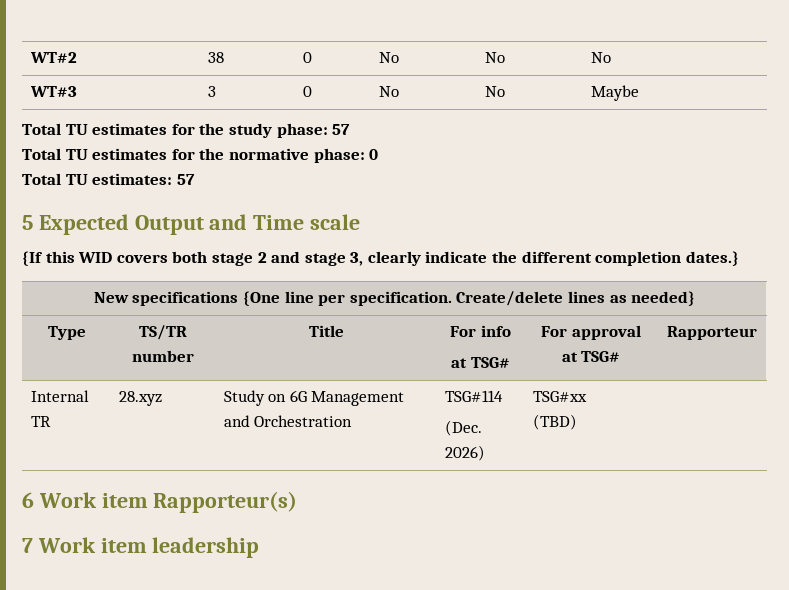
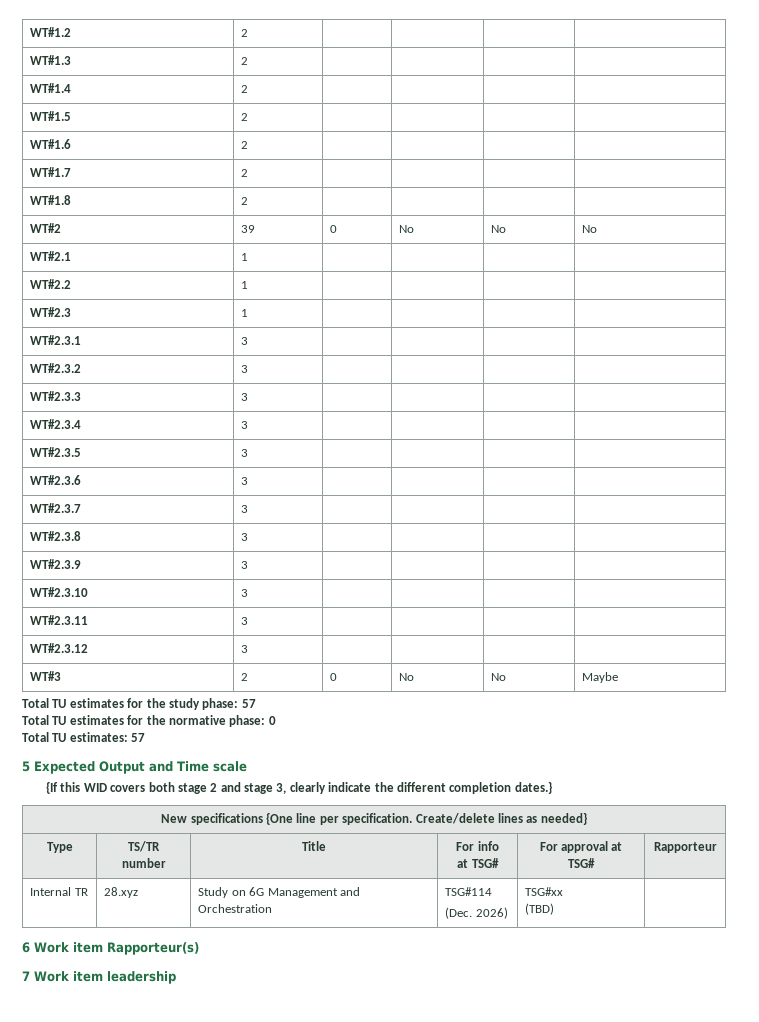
+ WT#1.2 | 2 | | | |
+ WT#1.3 | 2 | | | |
+ WT#1.4 | 2 | | | |
+ WT#1.5 | 2 | | | |
+ WT#1.6 | 2 | | | |
+ WT#1.7 | 2 | | | |
+ WT#1.8 | 2 | | | |
- WT#2 | 38 | 0 | No | No | No
+ WT#2 | 39 | 0 | No | No | No
+ WT#2.1 | 1 | | | |
+ WT#2.2 | 1 | | | |
+ WT#2.3 | 1 | | | |
+ WT#2.3.1 | 3 | | | |
+ WT#2.3.2 | 3 | | | |
+ WT#2.3.3 | 3 | | | |
+ WT#2.3.4 | 3 | | | |
+ WT#2.3.5 | 3 | | | |
+ WT#2.3.6 | 3 | | | |
+ WT#2.3.7 | 3 | | | |
+ WT#2.3.8 | 3 | | | |
+ WT#2.3.9 | 3 | | | |
+ WT#2.3.10 | 3 | | | |
+ WT#2.3.11 | 3 | | | |
+ WT#2.3.12 | 3 | | | |
- WT#3 | 3 | 0 | No | No | Maybe
+ WT#3 | 2 | 0 | No | No | Maybe

